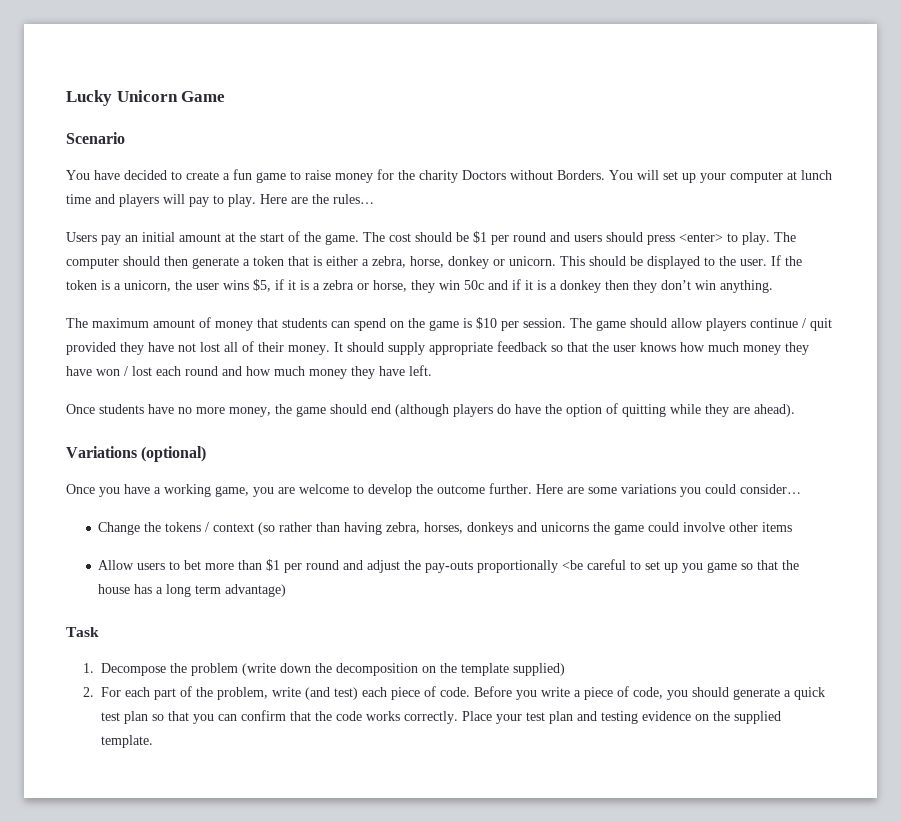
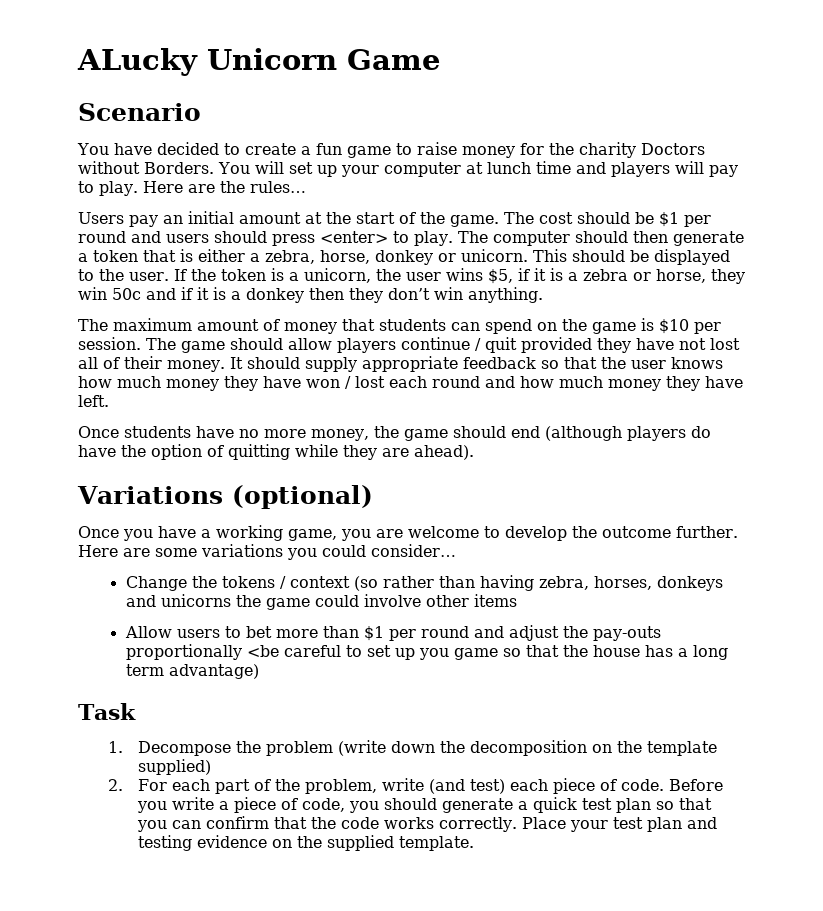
- Lucky Unicorn Game
+ ALucky Unicorn Game

